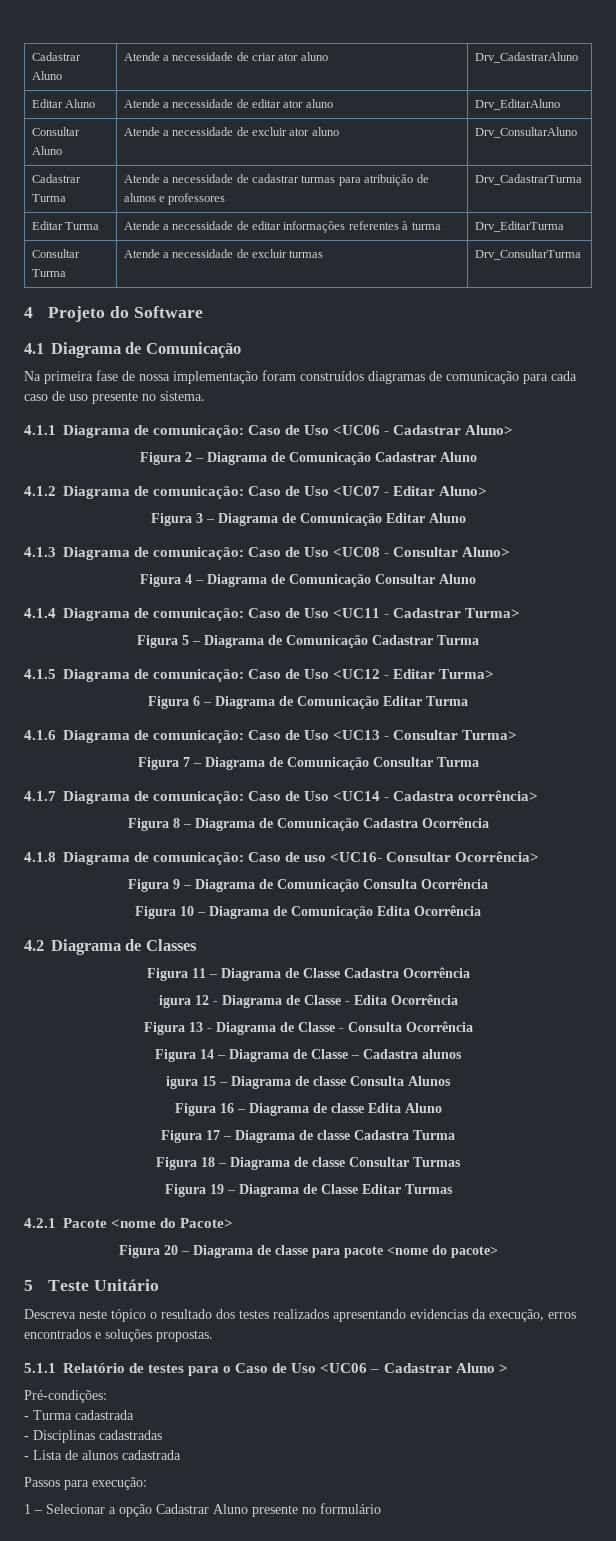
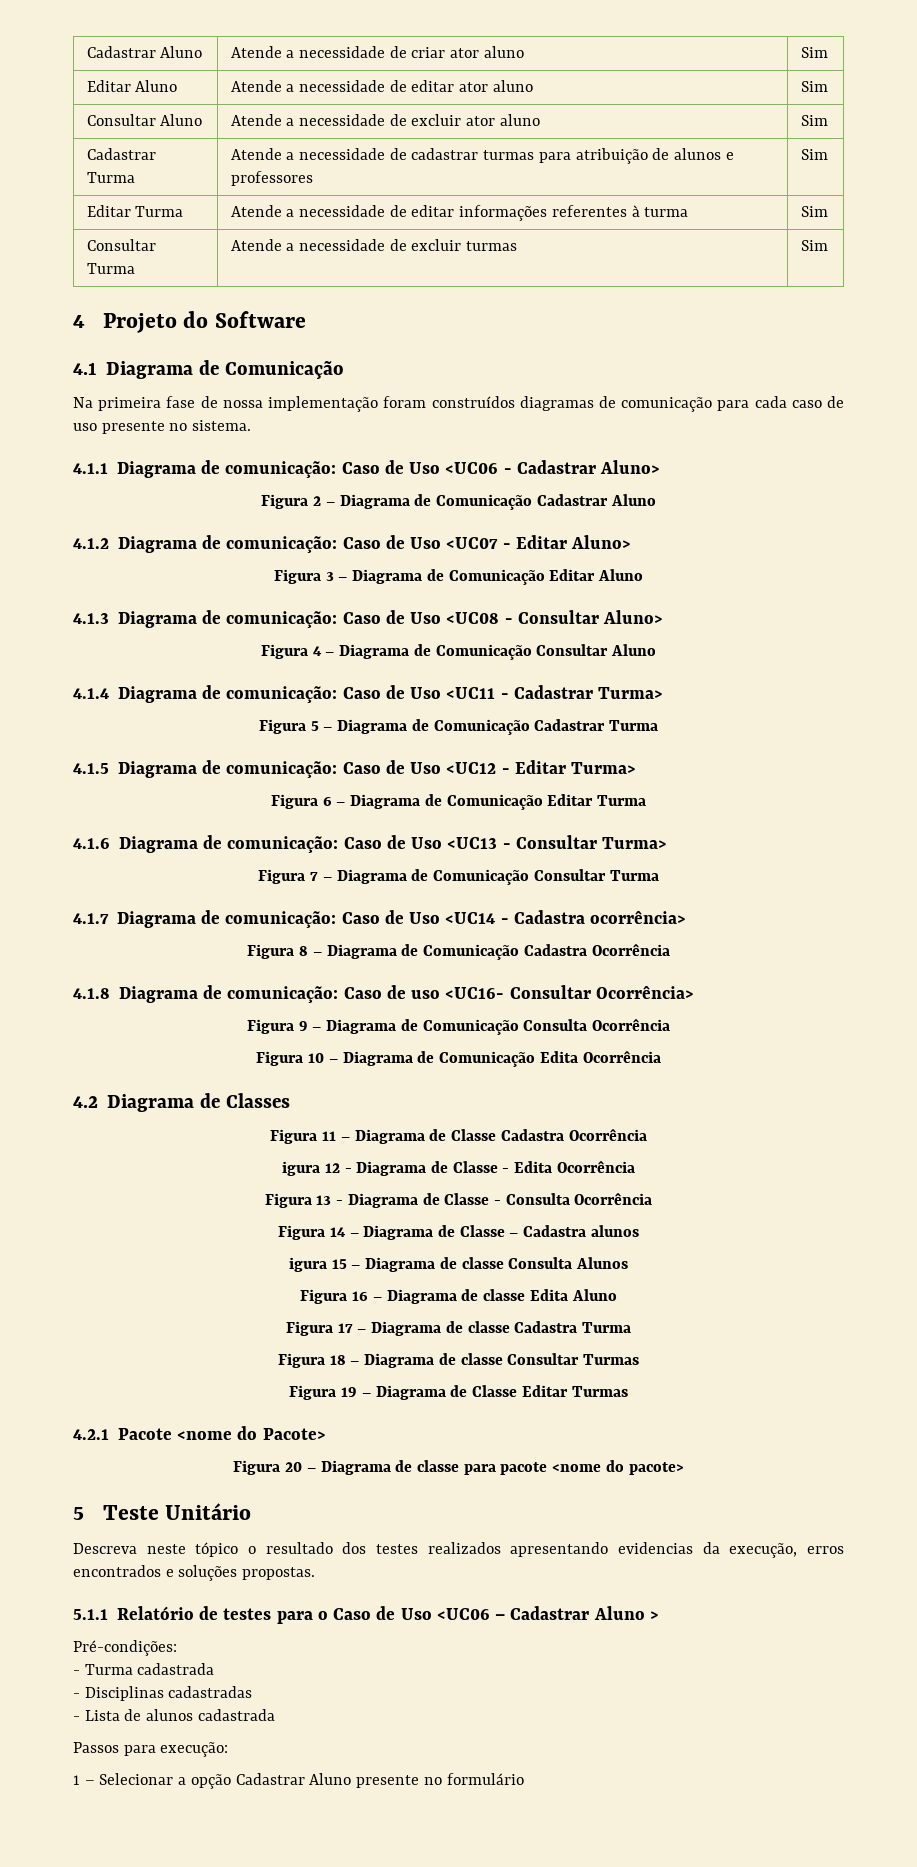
- Cadastrar Aluno | Atende a necessidade de criar ator aluno | Drv_CadastrarAluno
+ Cadastrar Aluno | Atende a necessidade de criar ator aluno | Sim
- Editar Aluno | Atende a necessidade de editar ator aluno | Drv_EditarAluno
+ Editar Aluno | Atende a necessidade de editar ator aluno | Sim
- Consultar Aluno | Atende a necessidade de excluir ator aluno | Drv_ConsultarAluno
+ Consultar Aluno | Atende a necessidade de excluir ator aluno | Sim
- Cadastrar Turma | Atende a necessidade de cadastrar turmas para atribuição de alunos e professores | Drv_CadastrarTurma
+ Cadastrar Turma | Atende a necessidade de cadastrar turmas para atribuição de alunos e professores | Sim
- Editar Turma | Atende a necessidade de editar informações referentes à turma | Drv_EditarTurma
+ Editar Turma | Atende a necessidade de editar informações referentes à turma | Sim
- Consultar Turma | Atende a necessidade de excluir turmas | Drv_ConsultarTurma
+ Consultar Turma | Atende a necessidade de excluir turmas | Sim

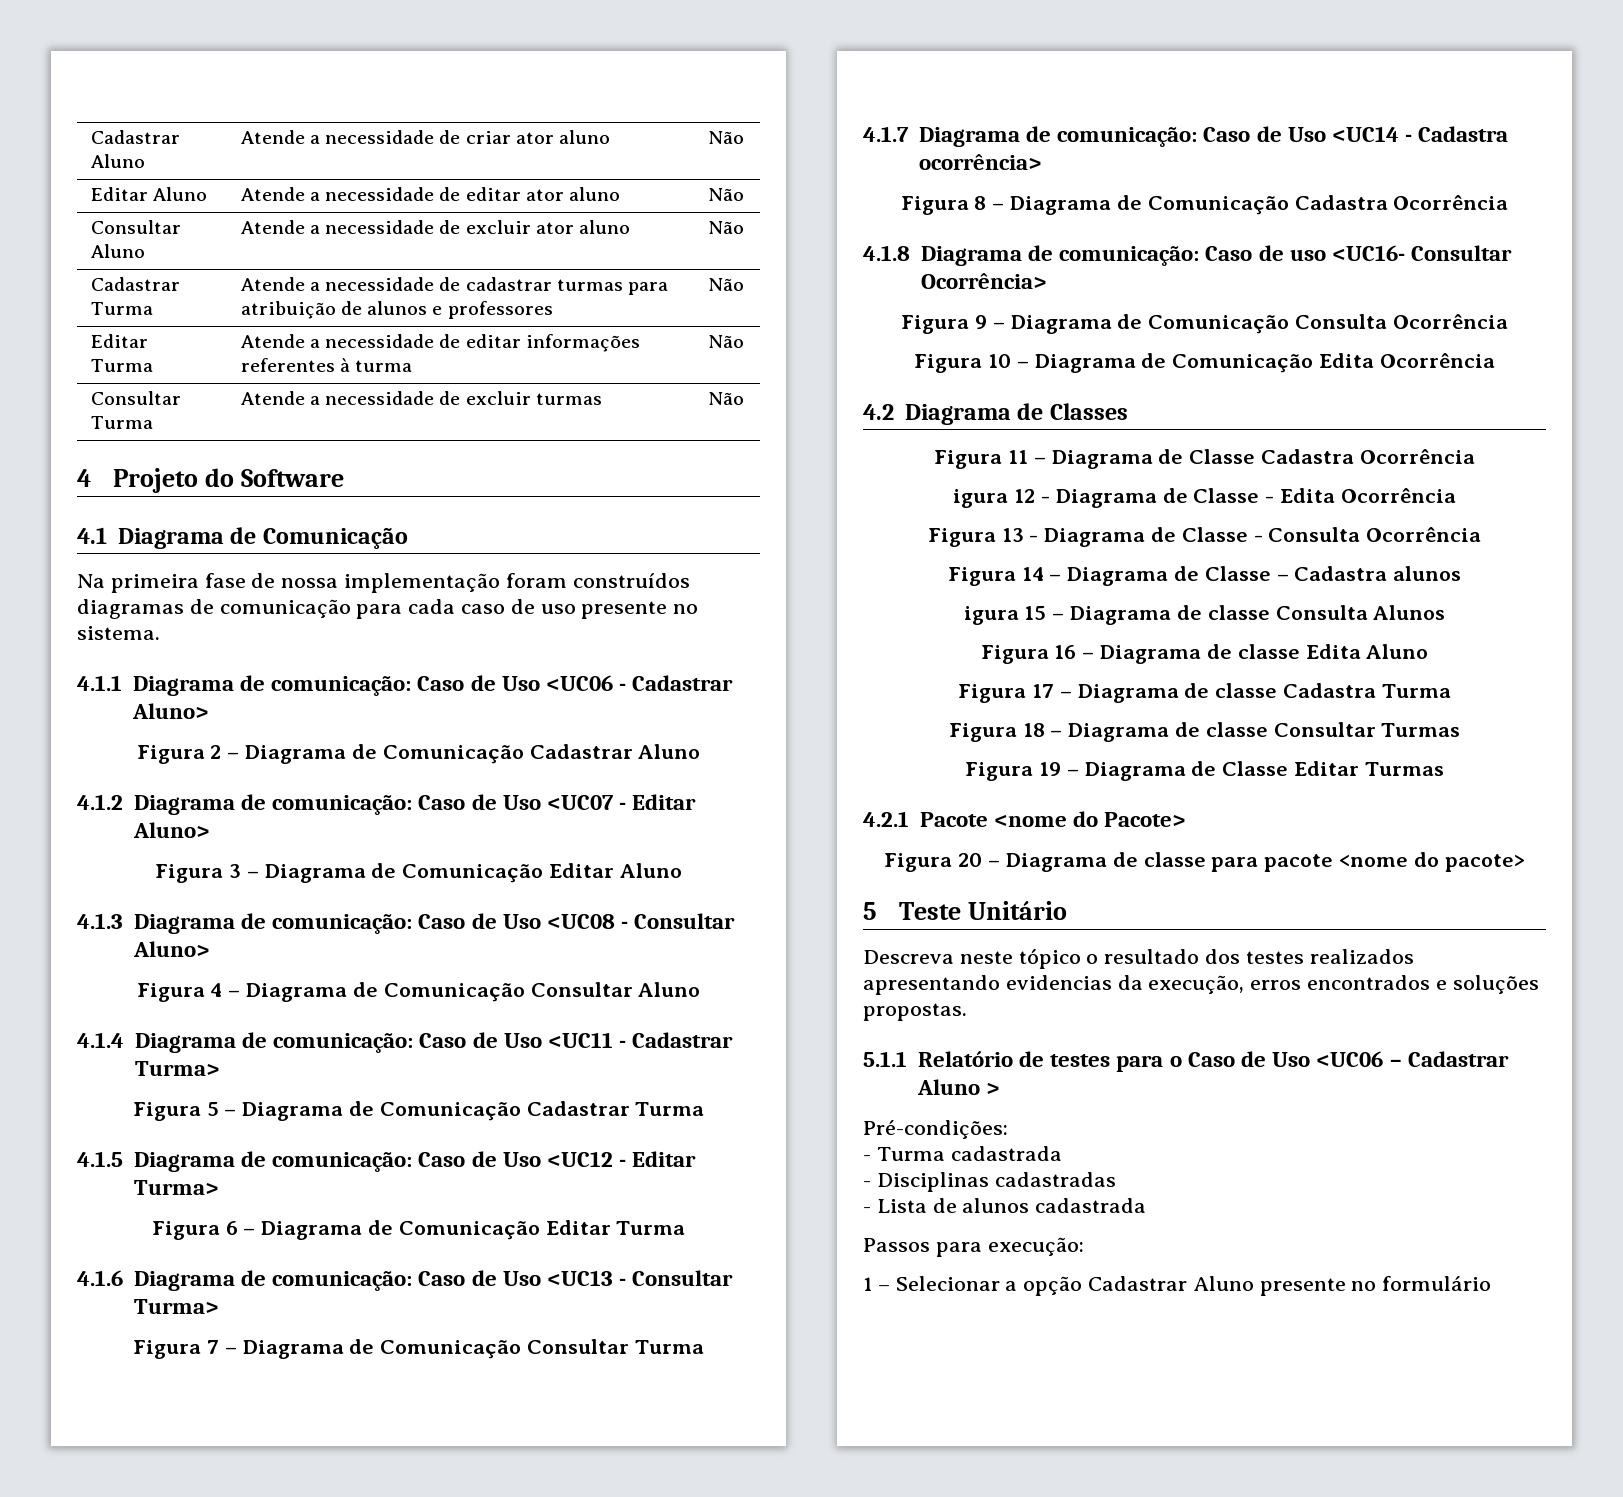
- Cadastrar Aluno | Atende a necessidade de criar ator aluno | Sim
+ Cadastrar Aluno | Atende a necessidade de criar ator aluno | Não
- Editar Aluno | Atende a necessidade de editar ator aluno | Sim
+ Editar Aluno | Atende a necessidade de editar ator aluno | Não
- Consultar Aluno | Atende a necessidade de excluir ator aluno | Sim
+ Consultar Aluno | Atende a necessidade de excluir ator aluno | Não
- Cadastrar Turma | Atende a necessidade de cadastrar turmas para atribuição de alunos e professores | Sim
+ Cadastrar Turma | Atende a necessidade de cadastrar turmas para atribuição de alunos e professores | Não
- Editar Turma | Atende a necessidade de editar informações referentes à turma | Sim
+ Editar Turma | Atende a necessidade de editar informações referentes à turma | Não
- Consultar Turma | Atende a necessidade de excluir turmas | Sim
+ Consultar Turma | Atende a necessidade de excluir turmas | Não

